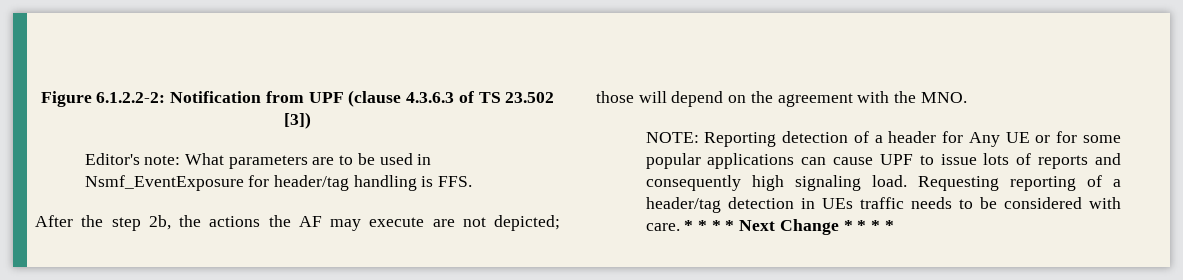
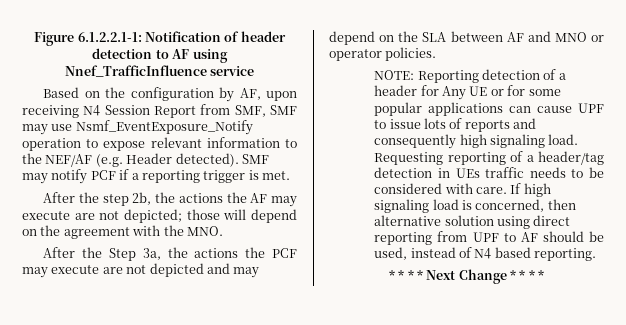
- Figure 6.1.2.2-2: Notification from UPF (clause 4.3.6.3 of TS 23.502 [3])
- Editor's note: What parameters are to be used in Nsmf_EventExposure for header/tag handling is FFS.
+ Figure 6.1.2.2.1-1: Notification of header detection to AF using Nnef_TrafficInfluence service
+ Based on the configuration by AF, upon receiving N4 Session Report from SMF, SMF may use Nsmf_EventExposure_Notify operation to expose relevant information to the NEF/AF (e.g. Header detected). SMF may notify PCF if a reporting trigger is met.
+ After the Step 3a, the actions the PCF may execute are not depicted and may depend on the SLA between AF and MNO or operator policies.
- Requesting reporting of a header/tag detection in UEs traffic needs to be considered with care. * * * * Next Change * * * *
+ Requesting reporting of a header/tag detection in UEs traffic needs to be considered with care. If high signaling load is concerned, then alternative solution using direct reporting from UPF to AF should be used, instead of N4 based reporting.
+ * * * * Next Change * * * *

